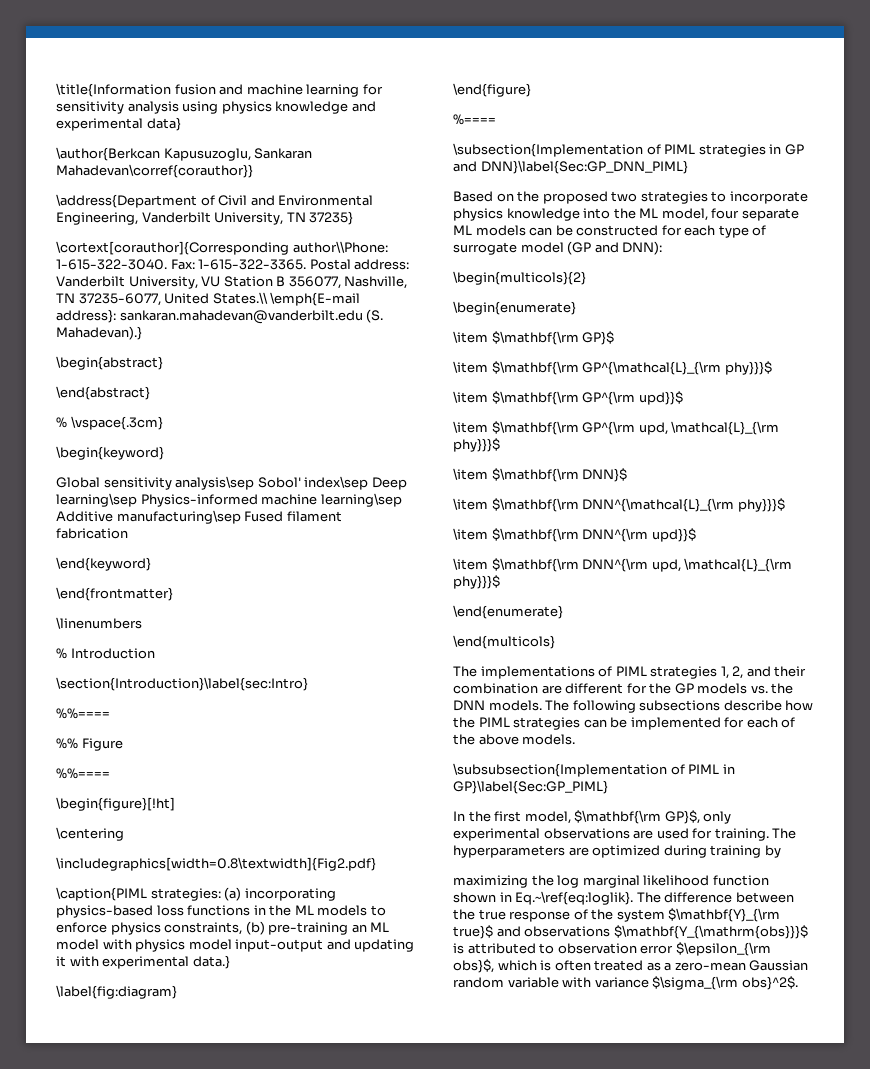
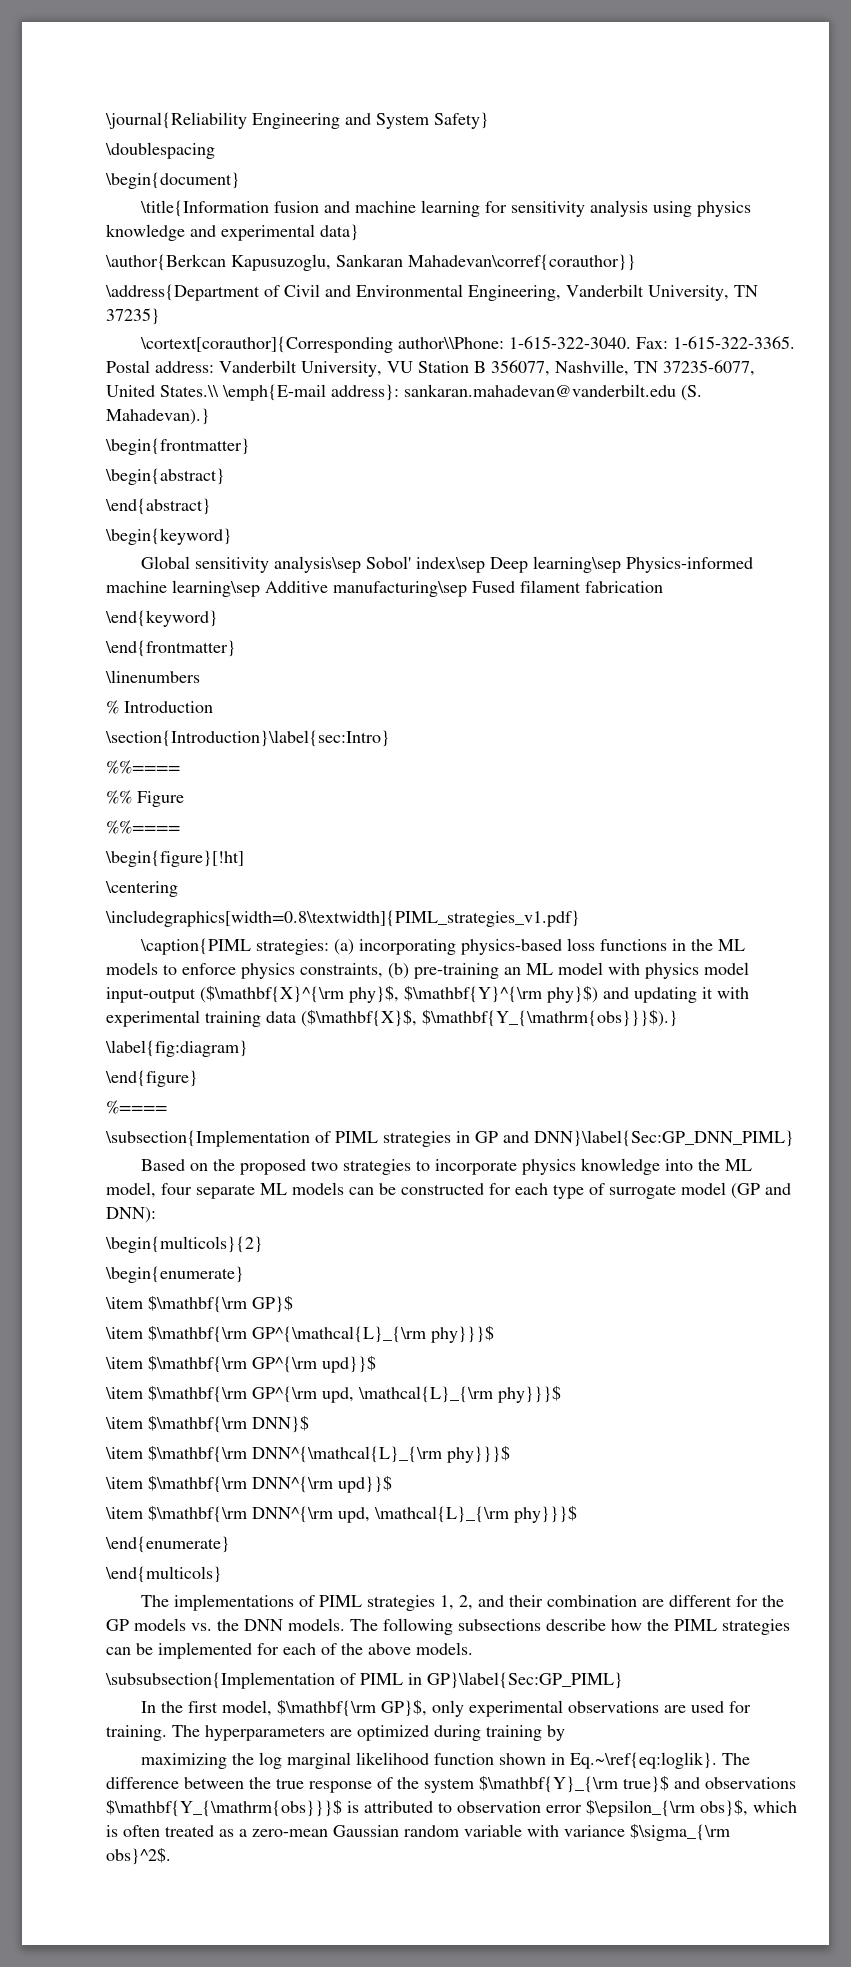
+ \journal{Reliability Engineering and System Safety}
+ \doublespacing
+ \begin{document}
+ \begin{frontmatter}
- % \vspace{.3cm}
- \includegraphics[width=0.8\textwidth]{Fig2.pdf}
+ \includegraphics[width=0.8\textwidth]{PIML_strategies_v1.pdf}
- \caption{PIML strategies: (a) incorporating physics-based loss functions in the ML models to enforce physics constraints, (b) pre-training an ML model with physics model input-output and updating it with experimental data.}
+ \caption{PIML strategies: (a) incorporating physics-based loss functions in the ML models to enforce physics constraints, (b) pre-training an ML model with physics model input-output ($\mathbf{X}^{\rm phy}$, $\mathbf{Y}^{\rm phy}$) and updating it with experimental training data ($\mathbf{X}$, $\mathbf{Y_{\mathrm{obs}}}$).}

